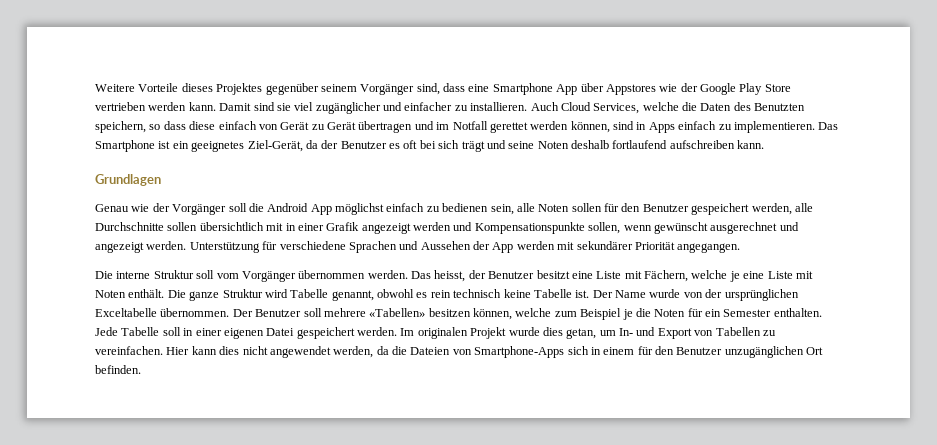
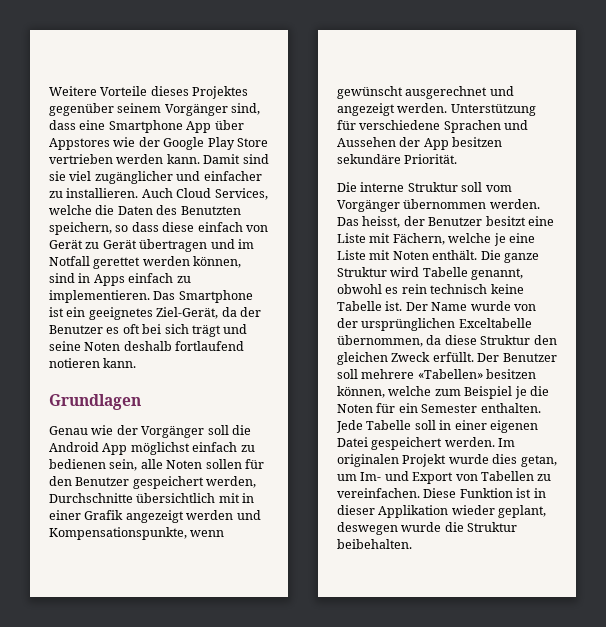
- Das Smartphone ist ein geeignetes Ziel-Gerät, da der Benutzer es oft bei sich trägt und seine Noten deshalb fortlaufend aufschreiben kann.
+ Das Smartphone ist ein geeignetes Ziel-Gerät, da der Benutzer es oft bei sich trägt und seine Noten deshalb fortlaufend notieren kann.
- Genau wie der Vorgänger soll die Android App möglichst einfach zu bedienen sein, alle Noten sollen für den Benutzer gespeichert werden, alle Durchschnitte sollen übersichtlich mit in einer Grafik angezeigt werden und Kompensationspunkte sollen, wenn gewünscht ausgerechnet und angezeigt werden.
+ Genau wie der Vorgänger soll die Android App möglichst einfach zu bedienen sein, alle Noten sollen für den Benutzer gespeichert werden, Durchschnitte übersichtlich mit in einer Grafik angezeigt werden und Kompensationspunkte, wenn gewünscht ausgerechnet und angezeigt werden.
- Unterstützung für verschiedene Sprachen und Aussehen der App werden mit sekundärer Priorität angegangen.
+ Unterstützung für verschiedene Sprachen und Aussehen der App besitzen sekundäre Priorität.
- Der Name wurde von der ursprünglichen Exceltabelle übernommen.
+ Der Name wurde von der ursprünglichen Exceltabelle übernommen, da diese Struktur den gleichen Zweck erfüllt.
- Im originalen Projekt wurde dies getan, um In- und Export von Tabellen zu vereinfachen.
+ Im originalen Projekt wurde dies getan, um Im- und Export von Tabellen zu vereinfachen.
- Hier kann dies nicht angewendet werden, da die Dateien von Smartphone-Apps sich in einem für den Benutzer unzugänglichen Ort befinden.
+ Diese Funktion ist in dieser Applikation wieder geplant, deswegen wurde die Struktur beibehalten.

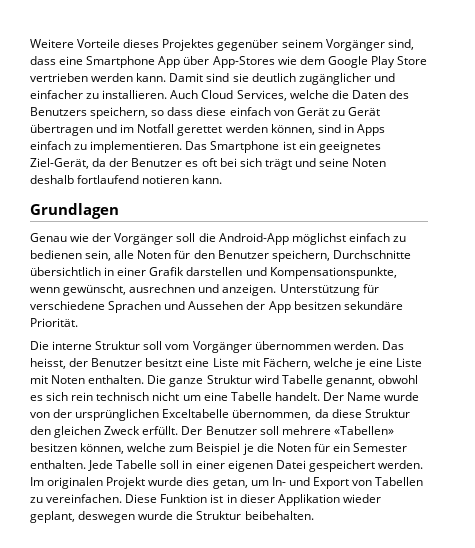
- Weitere Vorteile dieses Projektes gegenüber seinem Vorgänger sind, dass eine Smartphone App über Appstores wie der Google Play Store vertrieben werden kann.
+ Weitere Vorteile dieses Projektes gegenüber seinem Vorgänger sind, dass eine Smartphone App über App-Stores wie dem Google Play Store vertrieben werden kann.
- Damit sind sie viel zugänglicher und einfacher zu installieren.
+ Damit sind sie deutlich zugänglicher und einfacher zu installieren.
- Auch Cloud Services, welche die Daten des Benutzten speichern, so dass diese einfach von Gerät zu Gerät übertragen und im Notfall gerettet werden können, sind in Apps einfach zu implementieren.
+ Auch Cloud Services, welche die Daten des Benutzers speichern, so dass diese einfach von Gerät zu Gerät übertragen und im Notfall gerettet werden können, sind in Apps einfach zu implementieren.
- Genau wie der Vorgänger soll die Android App möglichst einfach zu bedienen sein, alle Noten sollen für den Benutzer gespeichert werden, Durchschnitte übersichtlich mit in einer Grafik angezeigt werden und Kompensationspunkte, wenn gewünscht ausgerechnet und angezeigt werden.
+ Genau wie der Vorgänger soll die Android-App möglichst einfach zu bedienen sein, alle Noten für den Benutzer speichern, Durchschnitte übersichtlich in einer Grafik darstellen und Kompensationspunkte, wenn gewünscht, ausrechnen und anzeigen.
- Das heisst, der Benutzer besitzt eine Liste mit Fächern, welche je eine Liste mit Noten enthält.
+ Das heisst, der Benutzer besitzt eine Liste mit Fächern, welche je eine Liste mit Noten enthalten.
- Die ganze Struktur wird Tabelle genannt, obwohl es rein technisch keine Tabelle ist.
+ Die ganze Struktur wird Tabelle genannt, obwohl es sich rein technisch nicht um eine Tabelle handelt.
- Im originalen Projekt wurde dies getan, um Im- und Export von Tabellen zu vereinfachen.
+ Im originalen Projekt wurde dies getan, um In- und Export von Tabellen zu vereinfachen.

